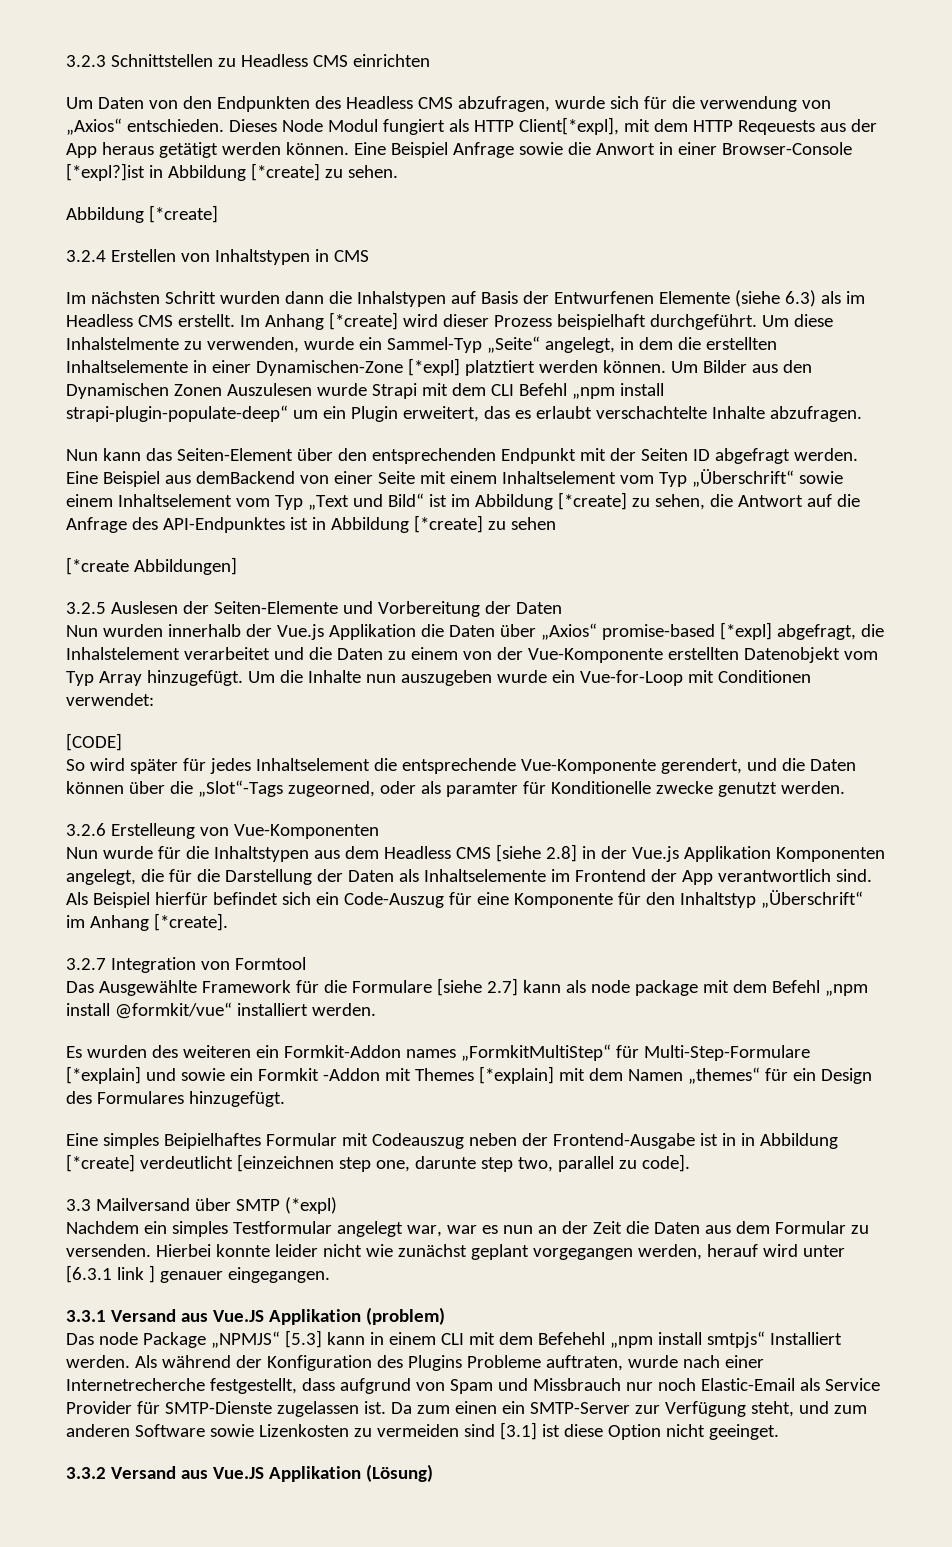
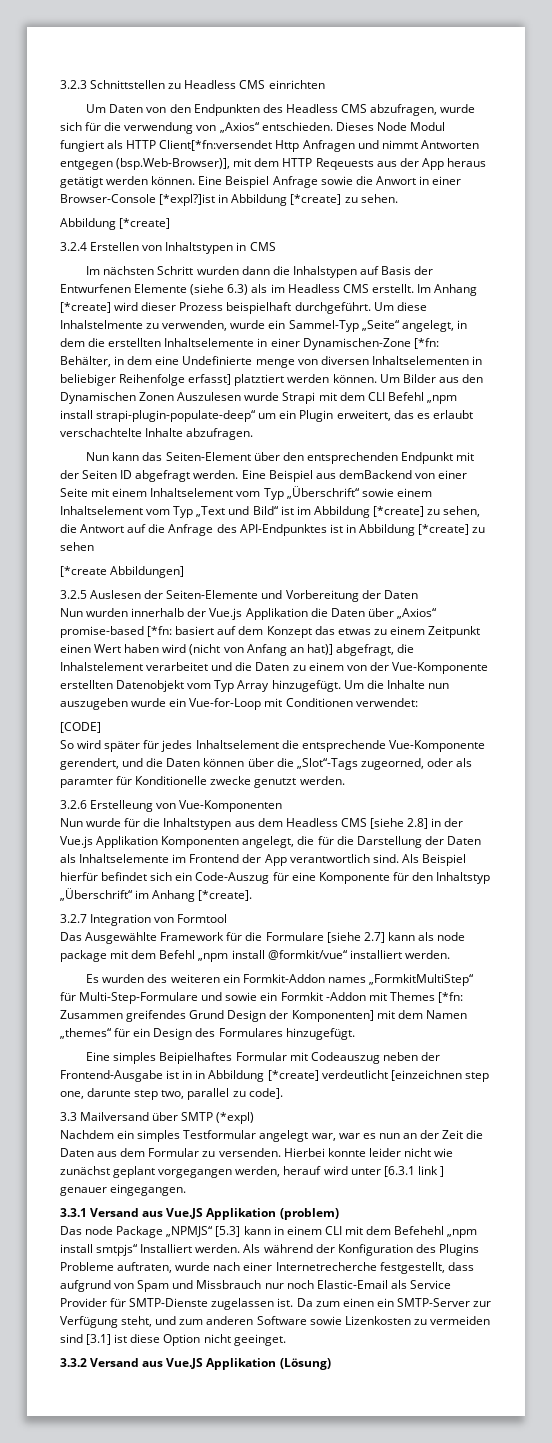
- Dieses Node Modul fungiert als HTTP Client[*expl], mit dem HTTP Reqeuests aus der App heraus getätigt werden können.
+ Dieses Node Modul fungiert als HTTP Client[*fn:versendet Http Anfragen und nimmt Antworten entgegen (bsp.Web-Browser)], mit dem HTTP Reqeuests aus der App heraus getätigt werden können.
- Um diese Inhalstelmente zu verwenden, wurde ein Sammel-Typ „Seite“ angelegt, in dem die erstellten Inhaltselemente in einer Dynamischen-Zone [*expl] platztiert werden können.
+ Um diese Inhalstelmente zu verwenden, wurde ein Sammel-Typ „Seite“ angelegt, in dem die erstellten Inhaltselemente in einer Dynamischen-Zone [*fn: Behälter, in dem eine Undefinierte menge von diversen Inhaltselementen in beliebiger Reihenfolge erfasst] platztiert werden können.
- Nun wurden innerhalb der Vue.js Applikation die Daten über „Axios“ promise-based [*expl] abgefragt, die Inhalstelement verarbeitet und die Daten zu einem von der Vue-Komponente erstellten Datenobjekt vom Typ Array hinzugefügt.
+ Nun wurden innerhalb der Vue.js Applikation die Daten über „Axios“ promise-based [*fn: basiert auf dem Konzept das etwas zu einem Zeitpunkt einen Wert haben wird (nicht von Anfang an hat)] abgefragt, die Inhalstelement verarbeitet und die Daten zu einem von der Vue-Komponente erstellten Datenobjekt vom Typ Array hinzugefügt.
- Es wurden des weiteren ein Formkit-Addon names „FormkitMultiStep“ für Multi-Step-Formulare [*explain] und sowie ein Formkit -Addon mit Themes [*explain] mit dem Namen „themes“ für ein Design des Formulares hinzugefügt.
+ Es wurden des weiteren ein Formkit-Addon names „FormkitMultiStep“ für Multi-Step-Formulare und sowie ein Formkit -Addon mit Themes [*fn: Zusammen greifendes Grund Design der Komponenten] mit dem Namen „themes“ für ein Design des Formulares hinzugefügt.

